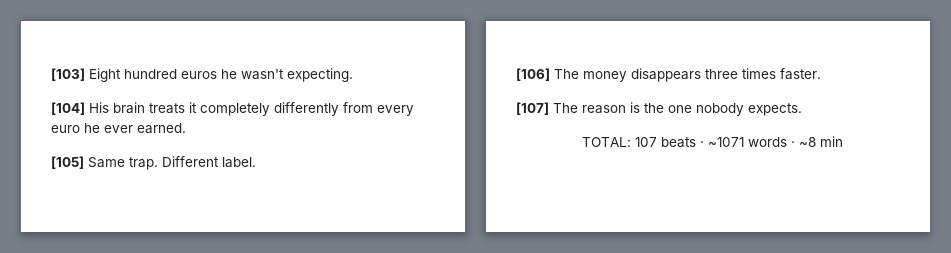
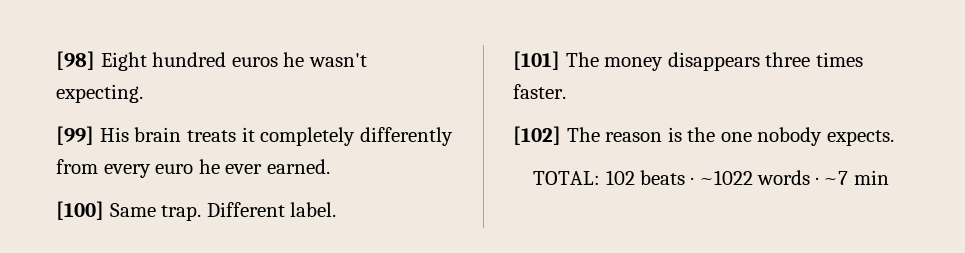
- [103] Eight hundred euros he wasn't expecting.
+ [98] Eight hundred euros he wasn't expecting.
- [104] His brain treats it completely differently from every euro he ever earned.
+ [99] His brain treats it completely differently from every euro he ever earned.
- [105] Same trap.
+ [100] Same trap.
- [106] The money disappears three times faster.
+ [101] The money disappears three times faster.
- [107] The reason is the one nobody expects.
+ [102] The reason is the one nobody expects.
- TOTAL: 107 beats · ~1071 words · ~8 min
+ TOTAL: 102 beats · ~1022 words · ~7 min

